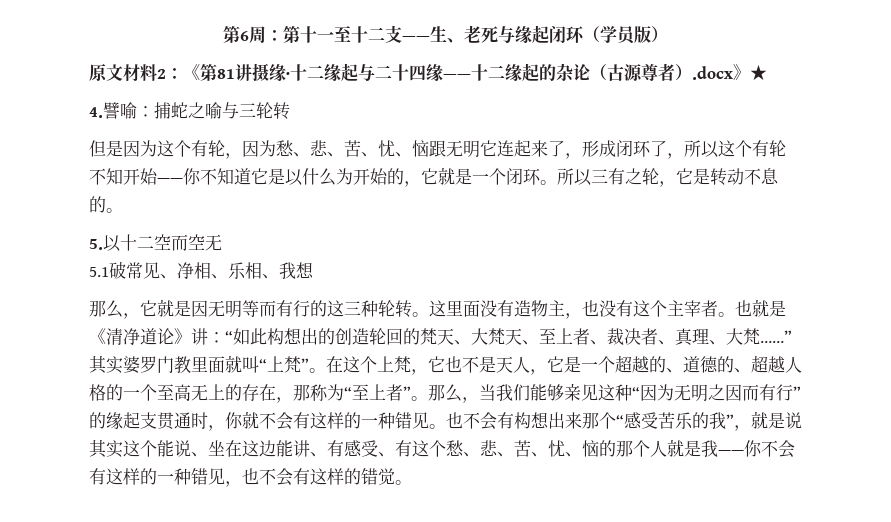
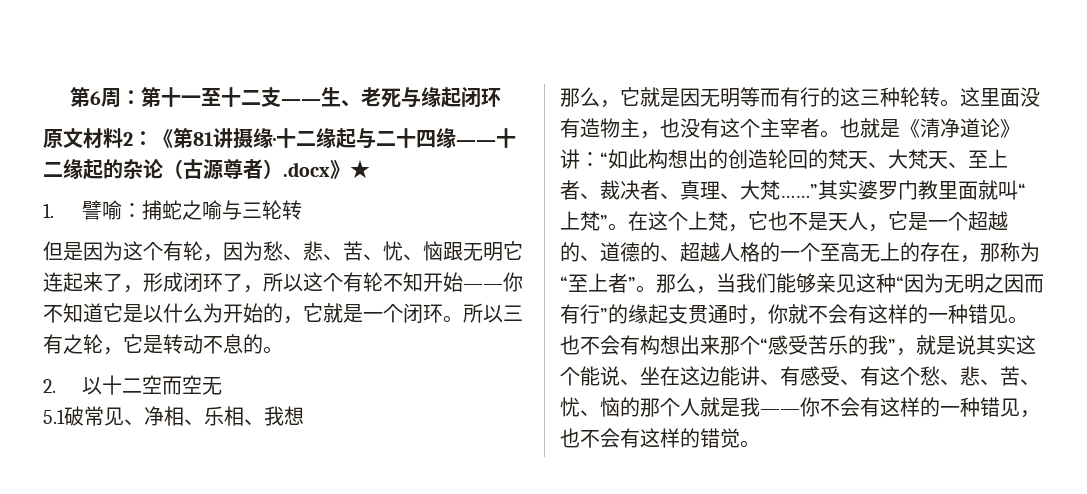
- 第6周：第十一至十二支——生、老死与缘起闭环（学员版）
+ 第6周：第十一至十二支——生、老死与缘起闭环
- 4.譬喻：捕蛇之喻与三轮转
+ 1.譬喻：捕蛇之喻与三轮转
- 5.以十二空而空无
+ 2.以十二空而空无

